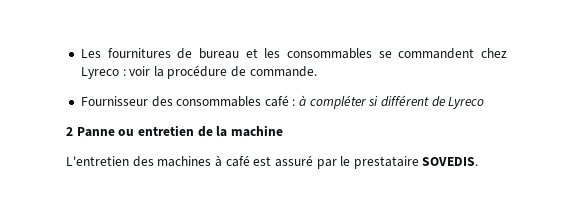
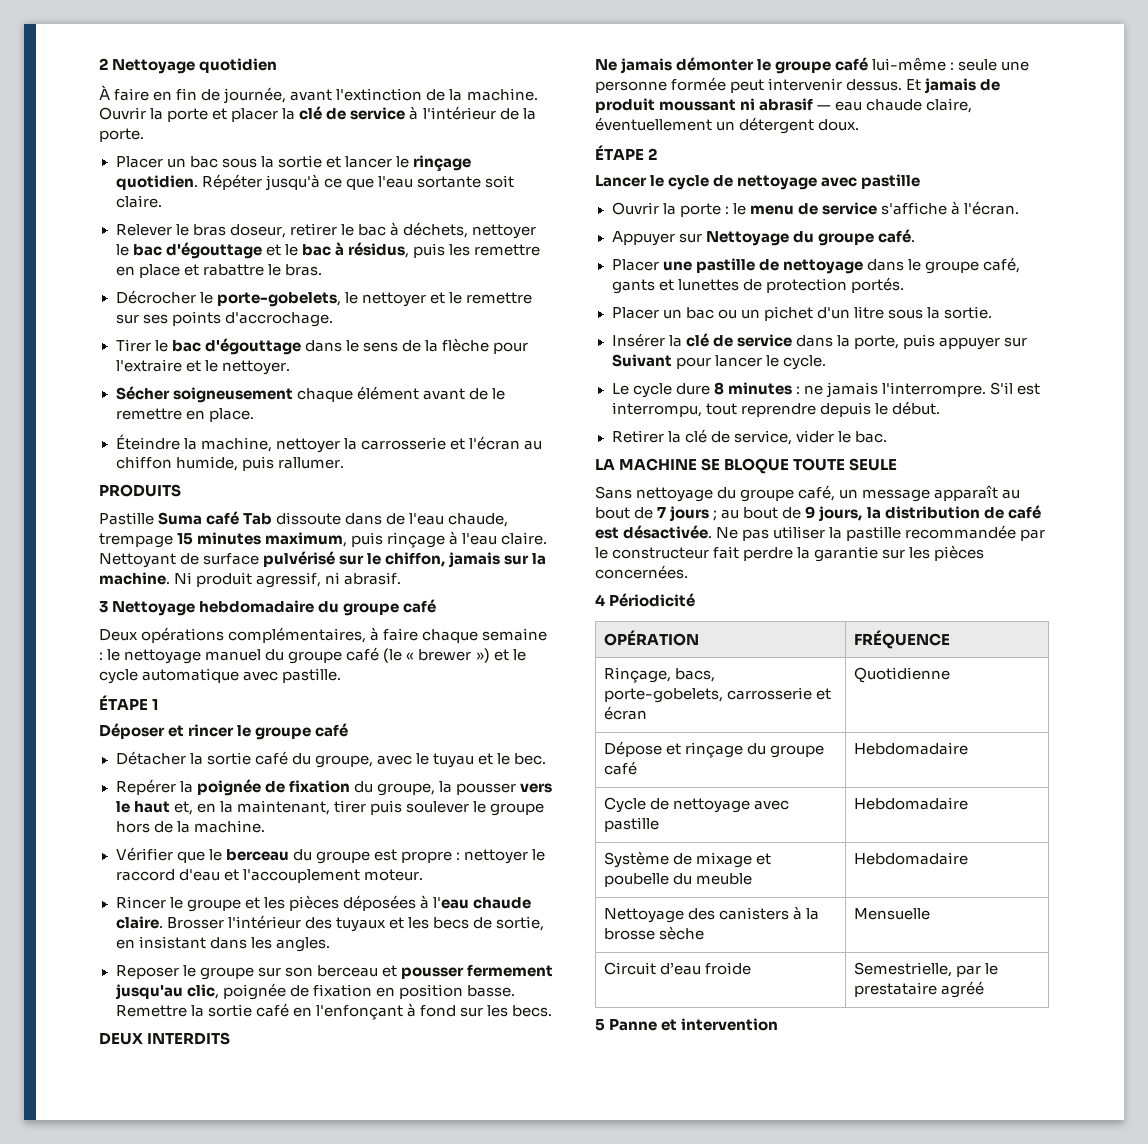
- Les fournitures de bureau et les consommables se commandent chez Lyreco : voir la procédure de commande.
- Fournisseur des consommables café : à compléter si différent de Lyreco
- 2 Panne ou entretien de la machine
- L'entretien des machines à café est assuré par le prestataire SOVEDIS.
+ 2 Nettoyage quotidien
+ À faire en fin de journée, avant l'extinction de la machine. Ouvrir la porte et placer la clé de service à l'intérieur de la porte.
+ Placer un bac sous la sortie et lancer le rinçage quotidien. Répéter jusqu'à ce que l'eau sortante soit claire.
+ Relever le bras doseur, retirer le bac à déchets, nettoyer le bac d'égouttage et le bac à résidus, puis les remettre en place et rabattre le bras.
+ Décrocher le porte-gobelets, le nettoyer et le remettre sur ses points d'accrochage.
+ Tirer le bac d'égouttage dans le sens de la flèche pour l'extraire et le nettoyer.
+ Sécher soigneusement chaque élément avant de le remettre en place.
+ Éteindre la machine, nettoyer la carrosserie et l'écran au chiffon humide, puis rallumer.
+ PRODUITS
+ Pastille Suma café Tab dissoute dans de l'eau chaude, trempage 15 minutes maximum, puis rinçage à l'eau claire. Nettoyant de surface pulvérisé sur le chiffon, jamais sur la machine. Ni produit agressif, ni abrasif.
+ 3 Nettoyage hebdomadaire du groupe café
+ Deux opérations complémentaires, à faire chaque semaine : le nettoyage manuel du groupe café (le « brewer ») et le cycle automatique avec pastille.
+ ÉTAPE 1
+ Déposer et rincer le groupe café
+ Détacher la sortie café du groupe, avec le tuyau et le bec.
+ Repérer la poignée de fixation du groupe, la pousser vers le haut et, en la maintenant, tirer puis soulever le groupe hors de la machine.
+ Vérifier que le berceau du groupe est propre : nettoyer le raccord d'eau et l'accouplement moteur.
+ Rincer le groupe et les pièces déposées à l'eau chaude claire. Brosser l'intérieur des tuyaux et les becs de sortie, en insistant dans les angles.
+ Reposer le groupe sur son berceau et pousser fermement jusqu'au clic, poignée de fixation en position basse. Remettre la sortie café en l'enfonçant à fond sur les becs.
+ DEUX INTERDITS
+ Ne jamais démonter le groupe café lui-même : seule une personne formée peut intervenir dessus. Et jamais de produit moussant ni abrasif — eau chaude claire, éventuellement un détergent doux.
+ ÉTAPE 2
+ Lancer le cycle de nettoyage avec pastille
+ Ouvrir la porte : le menu de service s'affiche à l'écran.
+ Appuyer sur Nettoyage du groupe café.
+ Placer une pastille de nettoyage dans le groupe café, gants et lunettes de protection portés.
+ Placer un bac ou un pichet d'un litre sous la sortie.
+ Insérer la clé de service dans la porte, puis appuyer sur Suivant pour lancer le cycle.
+ Le cycle dure 8 minutes : ne jamais l'interrompre. S'il est interrompu, tout reprendre depuis le début.
+ Retirer la clé de service, vider le bac.
+ LA MACHINE SE BLOQUE TOUTE SEULE
+ Sans nettoyage du groupe café, un message apparaît au bout de 7 jours ; au bout de 9 jours, la distribution de café est désactivée. Ne pas utiliser la pastille recommandée par le constructeur fait perdre la garantie sur les pièces concernées.
+ 4 Périodicité
+ OPÉRATION | FRÉQUENCE
+ Rinçage, bacs, porte-gobelets, carrosserie et écran | Quotidienne
+ Dépose et rinçage du groupe café | Hebdomadaire
+ Cycle de nettoyage avec pastille | Hebdomadaire
+ Système de mixage et poubelle du meuble | Hebdomadaire
+ Nettoyage des canisters à la brosse sèche | Mensuelle
+ Circuit d’eau froide | Semestrielle, par le prestataire agréé
+ 5 Panne et intervention

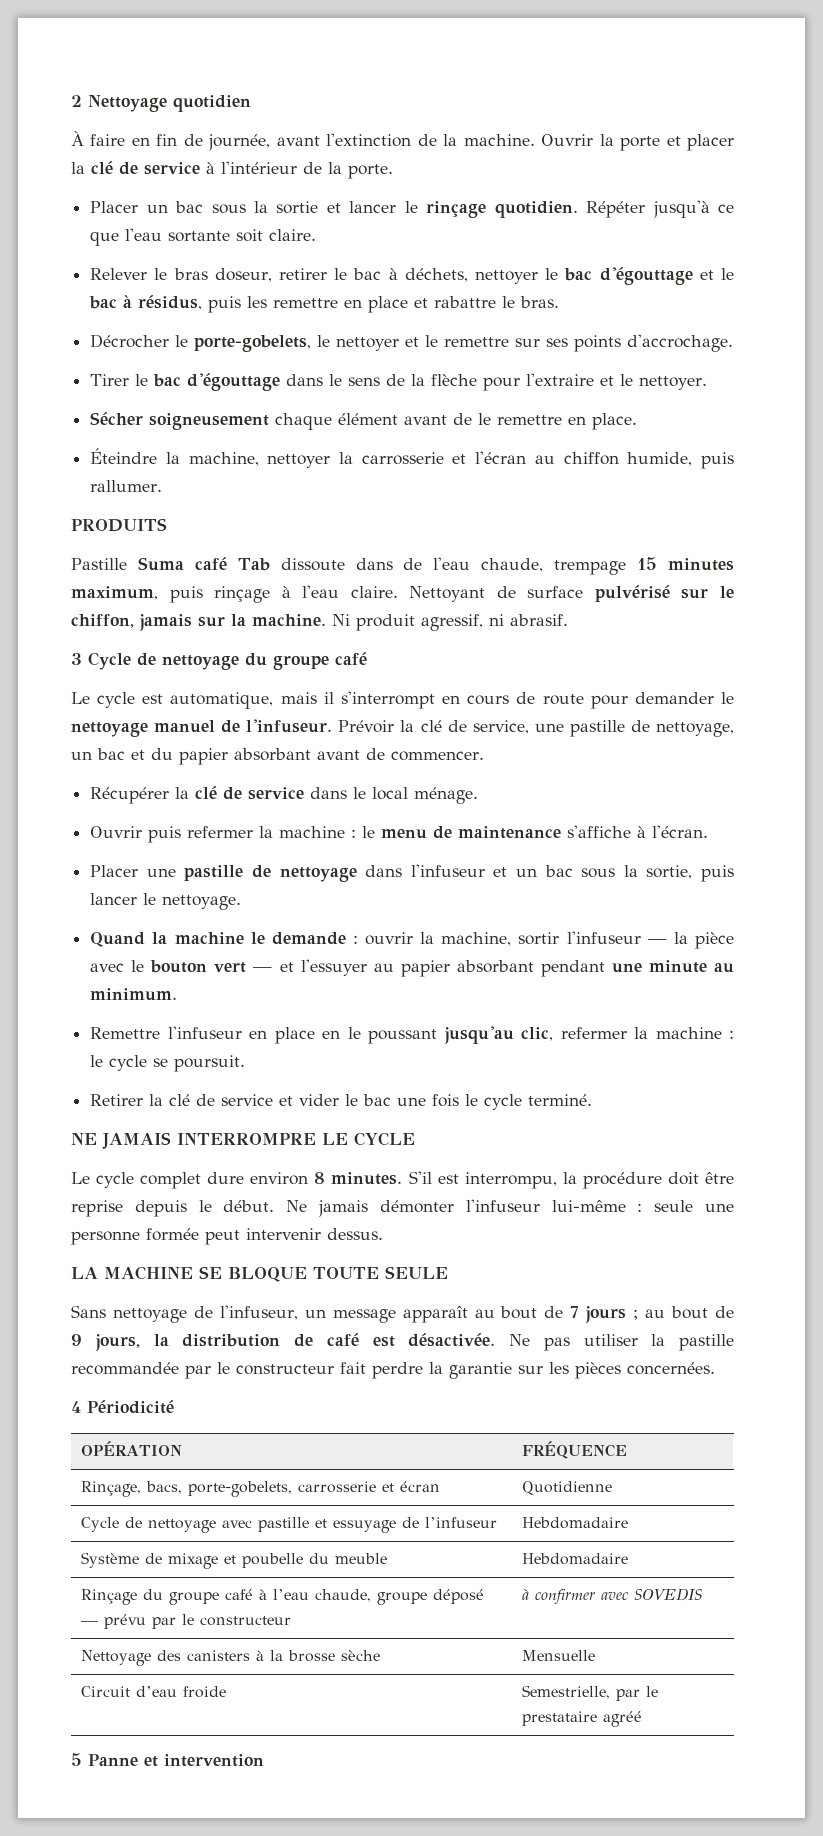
- 3 Nettoyage hebdomadaire du groupe café
+ 3 Cycle de nettoyage du groupe café
- Deux opérations complémentaires, à faire chaque semaine : le nettoyage manuel du groupe café (le « brewer ») et le cycle automatique avec pastille.
- ÉTAPE 1
- Déposer et rincer le groupe café
- Détacher la sortie café du groupe, avec le tuyau et le bec.
- Repérer la poignée de fixation du groupe, la pousser vers le haut et, en la maintenant, tirer puis soulever le groupe hors de la machine.
- Vérifier que le berceau du groupe est propre : nettoyer le raccord d'eau et l'accouplement moteur.
- Rincer le groupe et les pièces déposées à l'eau chaude claire. Brosser l'intérieur des tuyaux et les becs de sortie, en insistant dans les angles.
- Reposer le groupe sur son berceau et pousser fermement jusqu'au clic, poignée de fixation en position basse. Remettre la sortie café en l'enfonçant à fond sur les becs.
- DEUX INTERDITS
- Ne jamais démonter le groupe café lui-même : seule une personne formée peut intervenir dessus. Et jamais de produit moussant ni abrasif — eau chaude claire, éventuellement un détergent doux.
- ÉTAPE 2
- Lancer le cycle de nettoyage avec pastille
- Ouvrir la porte : le menu de service s'affiche à l'écran.
- Appuyer sur Nettoyage du groupe café.
- Placer une pastille de nettoyage dans le groupe café, gants et lunettes de protection portés.
- Placer un bac ou un pichet d'un litre sous la sortie.
- Insérer la clé de service dans la porte, puis appuyer sur Suivant pour lancer le cycle.
- Le cycle dure 8 minutes : ne jamais l'interrompre. S'il est interrompu, tout reprendre depuis le début.
- Retirer la clé de service, vider le bac.
+ Le cycle est automatique, mais il s'interrompt en cours de route pour demander le nettoyage manuel de l'infuseur. Prévoir la clé de service, une pastille de nettoyage, un bac et du papier absorbant avant de commencer.
+ Récupérer la clé de service dans le local ménage.
+ Ouvrir puis refermer la machine : le menu de maintenance s'affiche à l'écran.
+ Placer une pastille de nettoyage dans l'infuseur et un bac sous la sortie, puis lancer le nettoyage.
+ Quand la machine le demande : ouvrir la machine, sortir l'infuseur — la pièce avec le bouton vert — et l'essuyer au papier absorbant pendant une minute au minimum.
+ Remettre l'infuseur en place en le poussant jusqu'au clic, refermer la machine : le cycle se poursuit.
+ Retirer la clé de service et vider le bac une fois le cycle terminé.
+ NE JAMAIS INTERROMPRE LE CYCLE
+ Le cycle complet dure environ 8 minutes. S'il est interrompu, la procédure doit être reprise depuis le début. Ne jamais démonter l'infuseur lui-même : seule une personne formée peut intervenir dessus.
- Sans nettoyage du groupe café, un message apparaît au bout de 7 jours ; au bout de 9 jours, la distribution de café est désactivée.
+ Sans nettoyage de l'infuseur, un message apparaît au bout de 7 jours ; au bout de 9 jours, la distribution de café est désactivée.
- Dépose et rinçage du groupe café | Hebdomadaire
- Cycle de nettoyage avec pastille | Hebdomadaire
+ Cycle de nettoyage avec pastille et essuyage de l’infuseur | Hebdomadaire
+ Rinçage du groupe café à l’eau chaude, groupe déposé — prévu par le constructeur | à confirmer avec SOVEDIS

